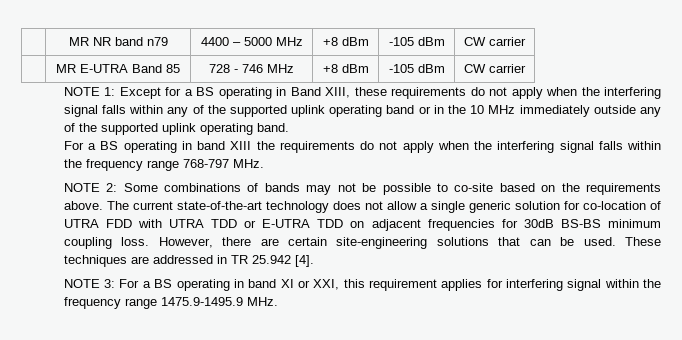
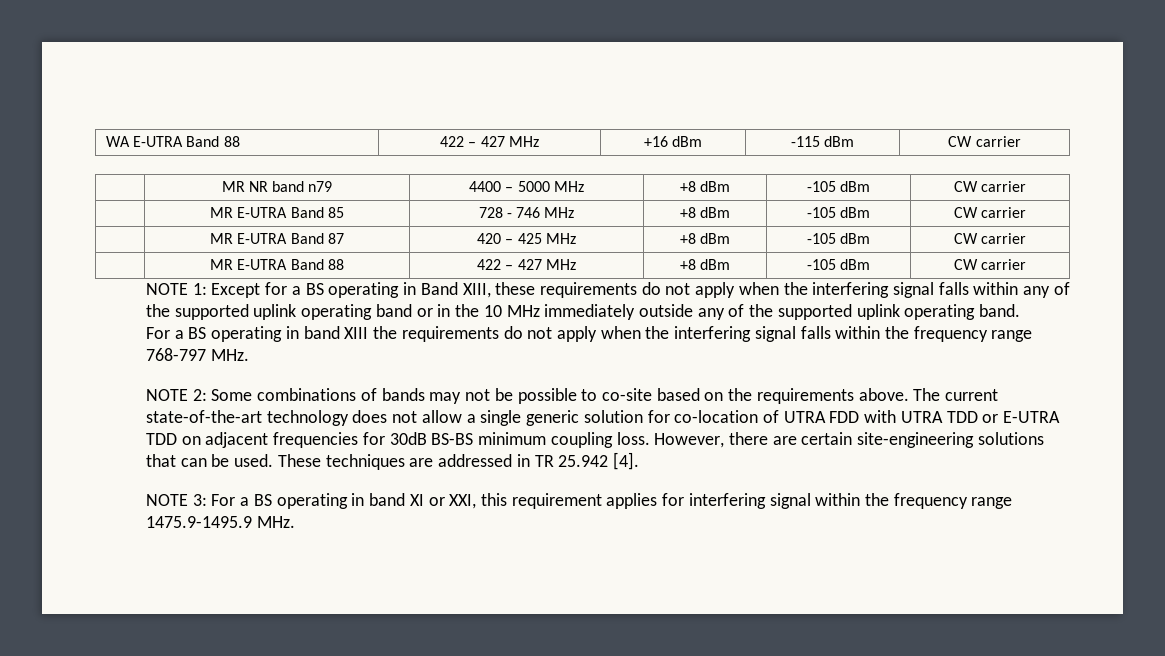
+ WA E-UTRA Band 88 | 422 – 427 MHz | +16 dBm | -115 dBm | CW carrier
+ | MR E-UTRA Band 87 | 420 – 425 MHz | +8 dBm | -105 dBm | CW carrier
+ | MR E-UTRA Band 88 | 422 – 427 MHz | +8 dBm | -105 dBm | CW carrier

